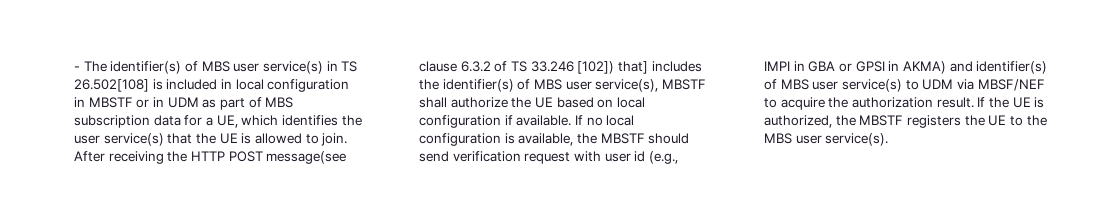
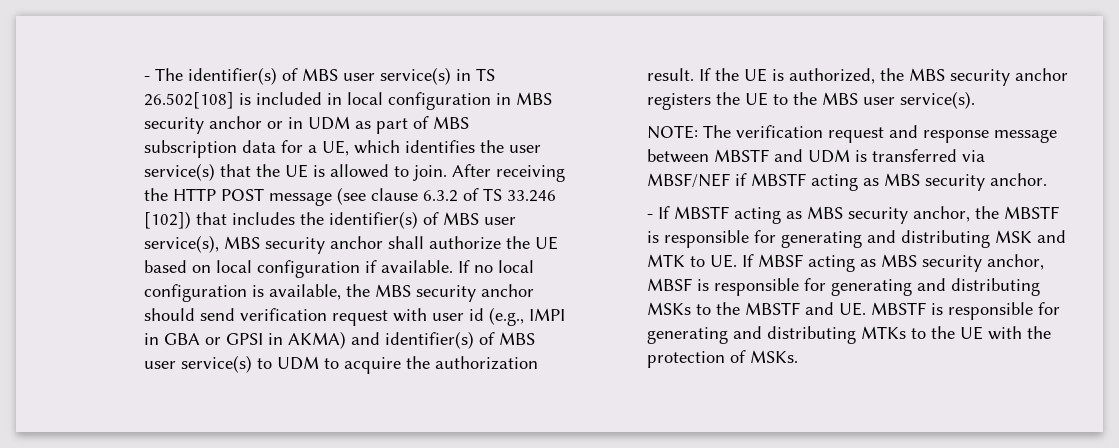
- - The identifier(s) of MBS user service(s) in TS 26.502[108] is included in local configuration in MBSTF or in UDM as part of MBS subscription data for a UE, which identifies the user service(s) that the UE is allowed to join.
+ - The identifier(s) of MBS user service(s) in TS 26.502[108] is included in local configuration in MBS security anchor or in UDM as part of MBS subscription data for a UE, which identifies the user service(s) that the UE is allowed to join.
- After receiving the HTTP POST message(see clause 6.3.2 of TS 33.246 [102]) that] includes the identifier(s) of MBS user service(s), MBSTF shall authorize the UE based on local configuration if available.
+ After receiving the HTTP POST message (see clause 6.3.2 of TS 33.246 [102]) that includes the identifier(s) of MBS user service(s), MBS security anchor shall authorize the UE based on local configuration if available.
- If no local configuration is available, the MBSTF should send verification request with user id (e.g., IMPI in GBA or GPSI in AKMA) and identifier(s) of MBS user service(s) to UDM via MBSF/NEF to acquire the authorization result.
+ If no local configuration is available, the MBS security anchor should send verification request with user id (e.g., IMPI in GBA or GPSI in AKMA) and identifier(s) of MBS user service(s) to UDM to acquire the authorization result.
- If the UE is authorized, the MBSTF registers the UE to the MBS user service(s).
+ If the UE is authorized, the MBS security anchor registers the UE to the MBS user service(s).
+ NOTE: The verification request and response message between MBSTF and UDM is transferred via MBSF/NEF if MBSTF acting as MBS security anchor.
+ - If MBSTF acting as MBS security anchor, the MBSTF is responsible for generating and distributing MSK and MTK to UE. If MBSF acting as MBS security anchor, MBSF is responsible for generating and distributing MSKs to the MBSTF and UE. MBSTF is responsible for generating and distributing MTKs to the UE with the protection of MSKs.

